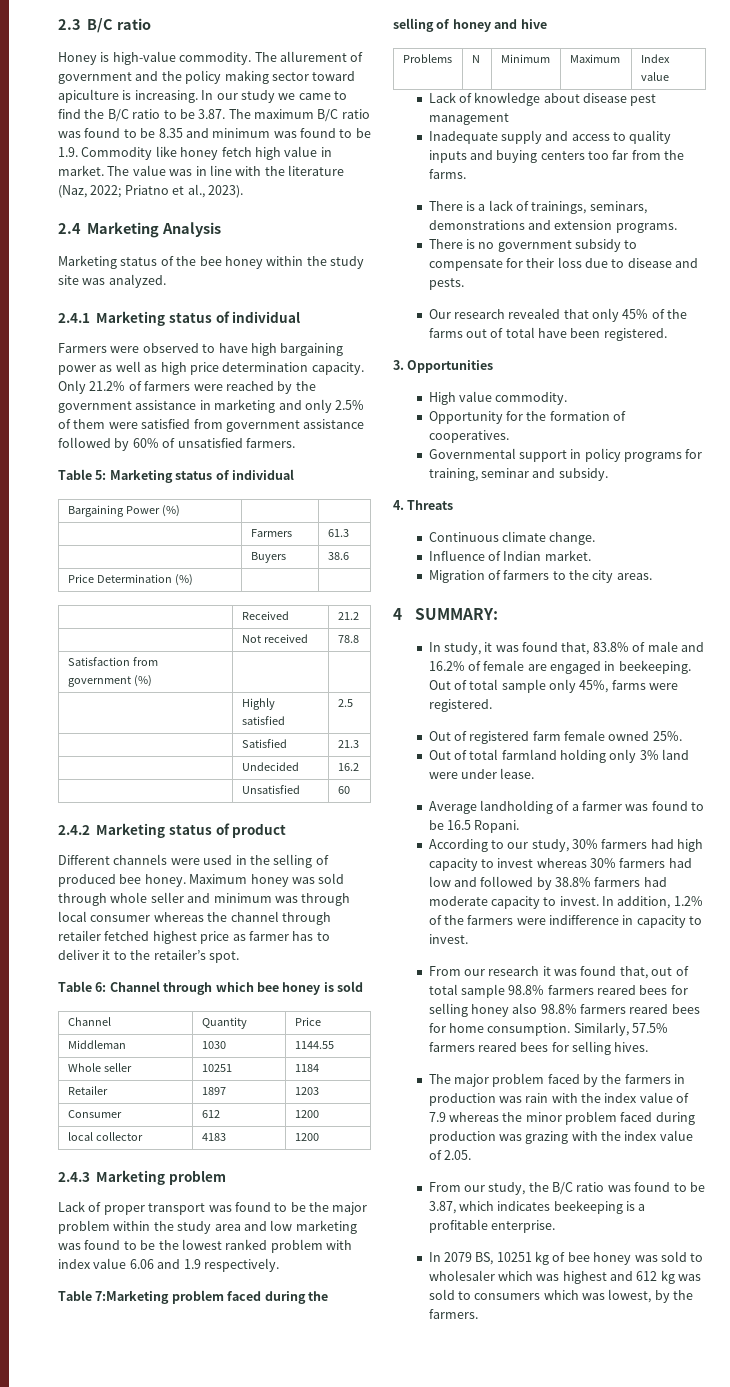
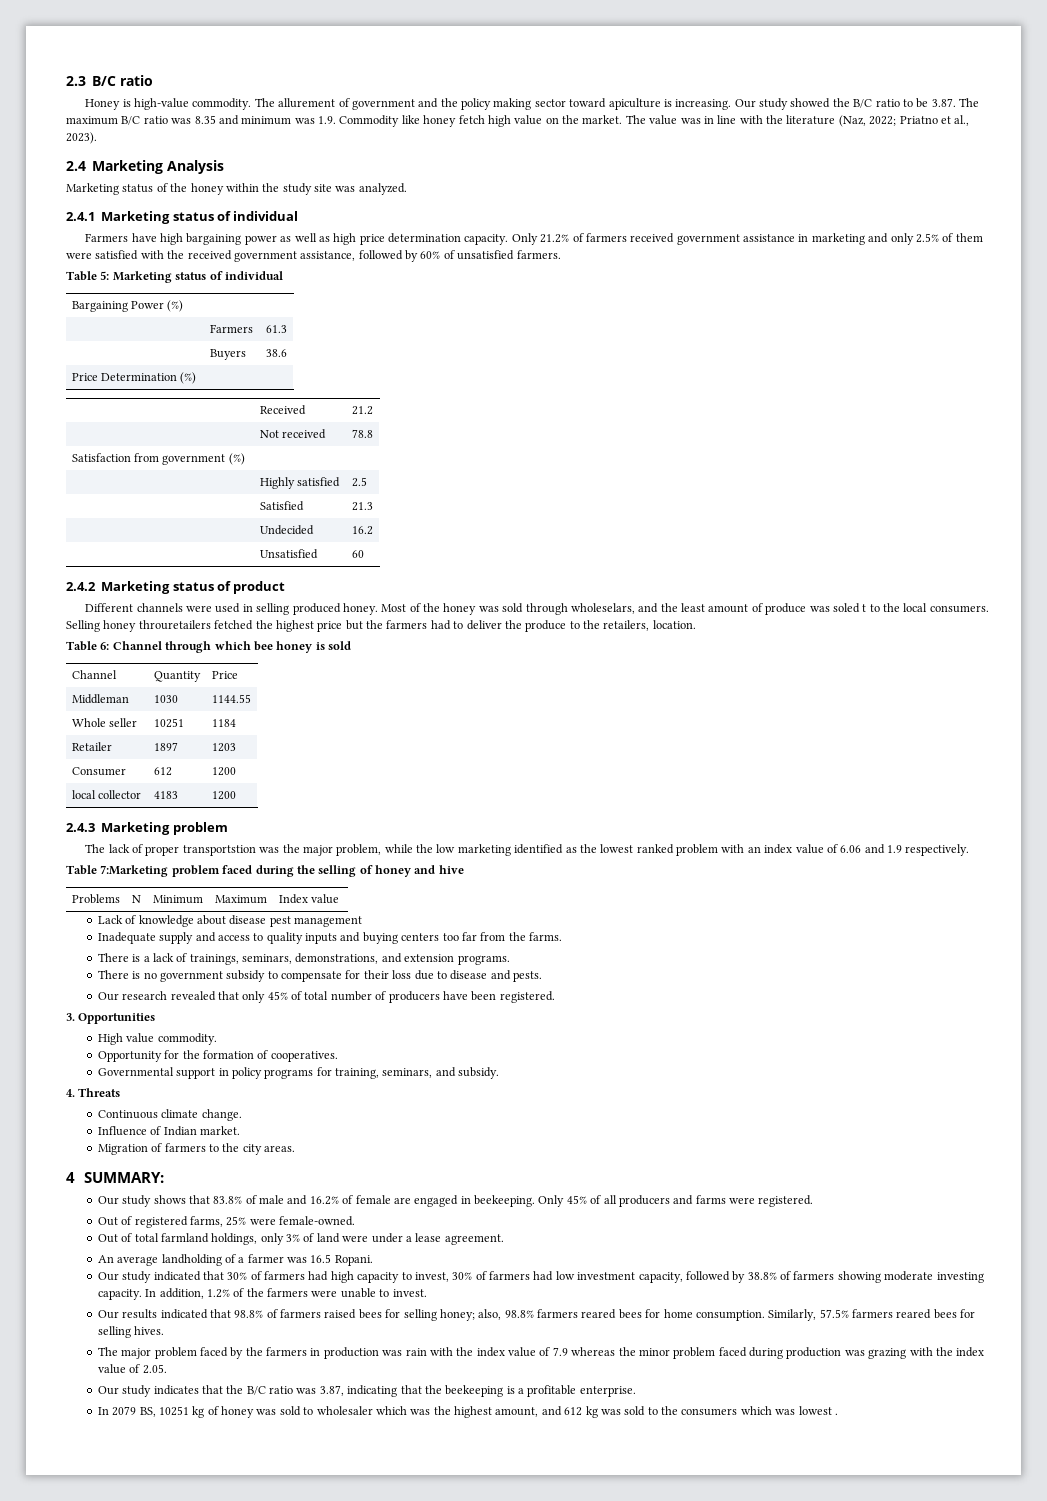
- In our study we came to find the B/C ratio to be 3.87. The maximum B/C ratio was found to be 8.35 and minimum was found to be 1.9. Commodity like honey fetch high value in market.
+ Our study showed the B/C ratio to be 3.87. The maximum B/C ratio was 8.35 and minimum was 1.9. Commodity like honey fetch high value on the market.
- Marketing status of the bee honey within the study site was analyzed.
+ Marketing status of the honey within the study site was analyzed.
- Farmers were observed to have high bargaining power as well as high price determination capacity.
+ Farmers have high bargaining power as well as high price determination capacity.
- Only 21.2% of farmers were reached by the government assistance in marketing and only 2.5% of them were satisfied from government assistance followed by 60% of unsatisfied farmers.
+ Only 21.2% of farmers received government assistance in marketing and only 2.5% of them were satisfied with the received government assistance, followed by 60% of unsatisfied farmers.
- Different channels were used in the selling of produced bee honey. Maximum honey was sold through whole seller and minimum was through local consumer whereas the channel through retailer fetched highest price as farmer has to deliver it to the retailer’s spot.
+ Different channels were used in selling produced honey. Most of the honey was sold through wholeselars, and the least amount of produce was soled t to the local consumers. Selling honey throuretailers fetched the highest price but the farmers had to deliver the produce to the retailers, location.
- Lack of proper transport was found to be the major problem within the study area and low marketing was found to be the lowest ranked problem with index value 6.06 and 1.9 respectively.
+ The lack of proper transportstion was the major problem, while the low marketing identified as the lowest ranked problem with an index value of 6.06 and 1.9 respectively.
- There is a lack of trainings, seminars, demonstrations and extension programs.
+ There is a lack of trainings, seminars, demonstrations, and extension programs.
- Our research revealed that only 45% of the farms out of total have been registered.
+ Our research revealed that only 45% of total number of producers have been registered.
- Governmental support in policy programs for training, seminar and subsidy.
+ Governmental support in policy programs for training, seminars, and subsidy.
- In study, it was found that, 83.8% of male and 16.2% of female are engaged in beekeeping.
+ Our study shows that 83.8% of male and 16.2% of female are engaged in beekeeping.
- Out of total sample only 45%, farms were registered.
+ Only 45% of all producers and farms were registered.
- Out of registered farm female owned 25%.
+ Out of registered farms, 25% were female-owned.
- Out of total farmland holding only 3% land were under lease.
- Average landholding of a farmer was found to be 16.5 Ropani.
+ Out of total farmland holdings, only 3% of land were under a lease agreement.
+ An average landholding of a farmer was 16.5 Ropani.
- According to our study, 30% farmers had high capacity to invest whereas 30% farmers had low and followed by 38.8% farmers had moderate capacity to invest.
+ Our study indicated that 30% of farmers had high capacity to invest, 30% of farmers had low investment capacity, followed by 38.8% of farmers showing moderate investing capacity.
- In addition, 1.2% of the farmers were indifference in capacity to invest.
+ In addition, 1.2% of the farmers were unable to invest.
- From our research it was found that, out of total sample 98.8% farmers reared bees for selling honey also 98.8% farmers reared bees for home consumption.
+ Our results indicated that 98.8% of farmers raised bees for selling honey; also, 98.8% farmers reared bees for home consumption.
- From our study, the B/C ratio was found to be 3.87, which indicates beekeeping is a profitable enterprise.
+ Our study indicates that the B/C ratio was 3.87, indicating that the beekeeping is a profitable enterprise.
- In 2079 BS, 10251 kg of bee honey was sold to wholesaler which was highest and 612 kg was sold to consumers which was lowest, by the farmers.
+ In 2079 BS, 10251 kg of honey was sold to wholesaler which was the highest amount, and 612 kg was sold to the consumers which was lowest .

